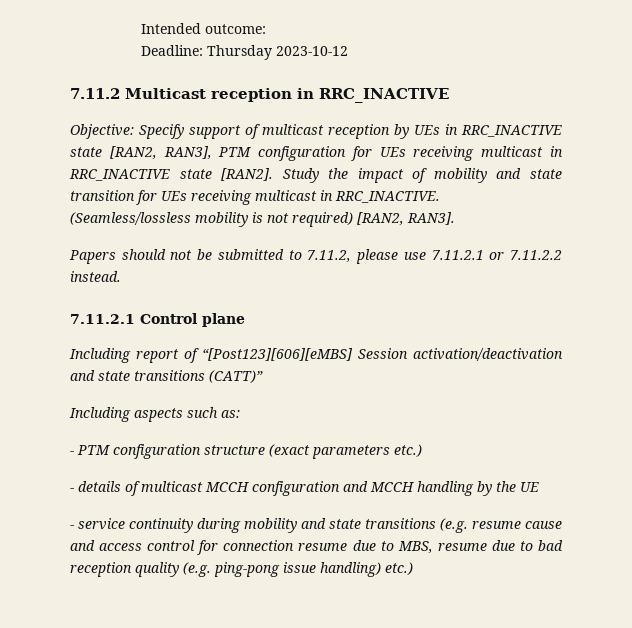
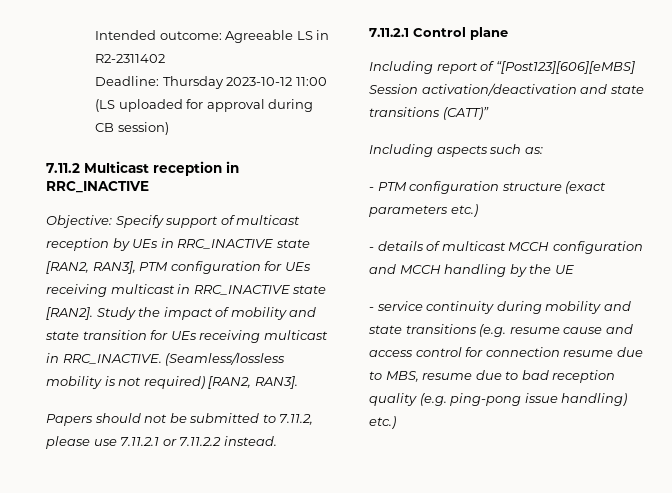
- Intended outcome:
+ Intended outcome: Agreeable LS in R2-2311402
- Deadline: Thursday 2023-10-12
+ Deadline: Thursday 2023-10-12 11:00 (LS uploaded for approval during CB session)

